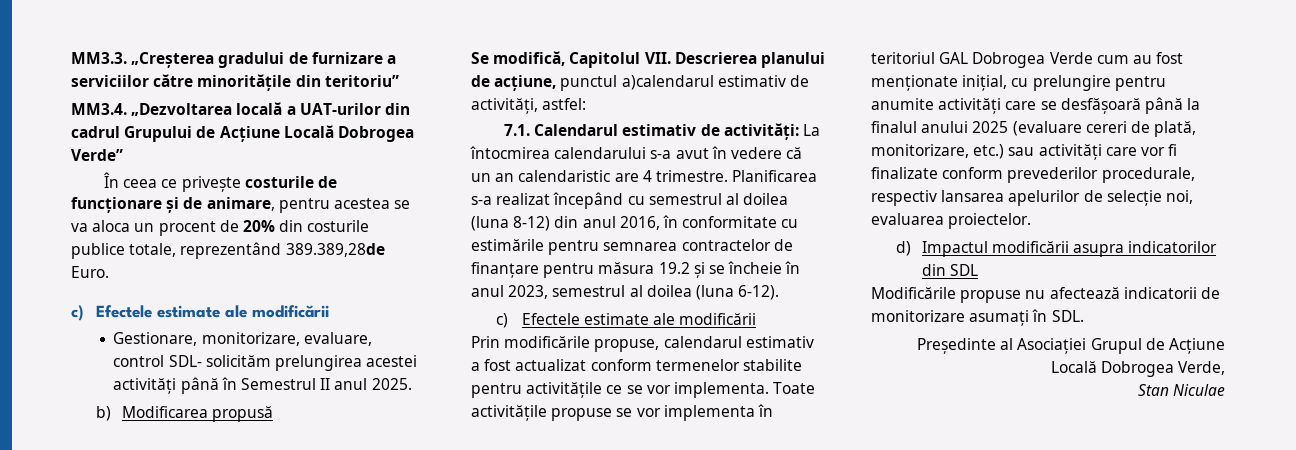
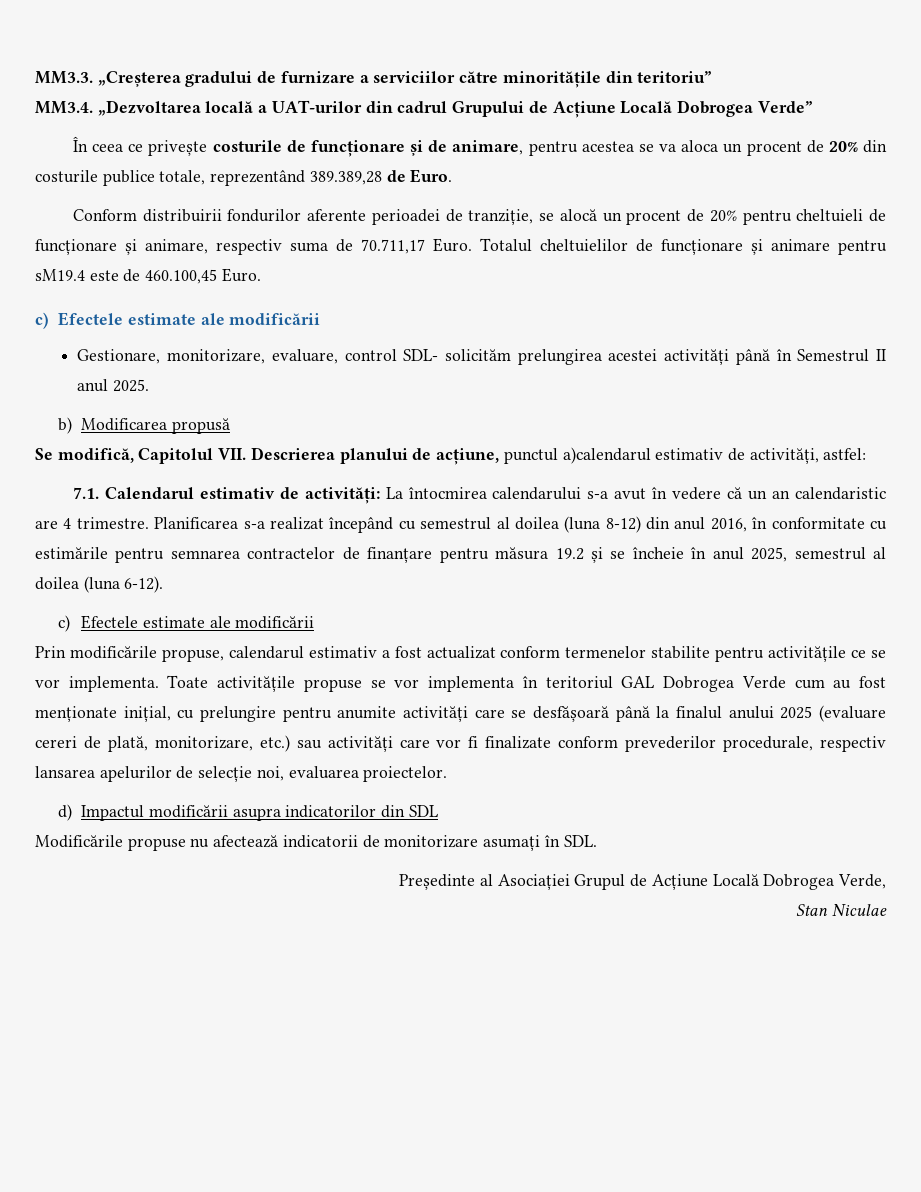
- În ceea ce privește costurile de funcționare și de animare, pentru acestea se va aloca un procent de 20% din costurile publice totale, reprezentând 389.389,28de Euro.
+ În ceea ce privește costurile de funcționare și de animare, pentru acestea se va aloca un procent de 20% din costurile publice totale, reprezentând 389.389,28 de Euro.
+ Conform distribuirii fondurilor aferente perioadei de tranziție, se alocă un procent de 20% pentru cheltuieli de funcționare și animare, respectiv suma de 70.711,17 Euro. Totalul cheltuielilor de funcționare și animare pentru sM19.4 este de 460.100,45 Euro.
- Planificarea s-a realizat începând cu semestrul al doilea (luna 8-12) din anul 2016, în conformitate cu estimările pentru semnarea contractelor de finanțare pentru măsura 19.2 și se încheie în anul 2023, semestrul al doilea (luna 6-12).
+ Planificarea s-a realizat începând cu semestrul al doilea (luna 8-12) din anul 2016, în conformitate cu estimările pentru semnarea contractelor de finanțare pentru măsura 19.2 și se încheie în anul 2025, semestrul al doilea (luna 6-12).

